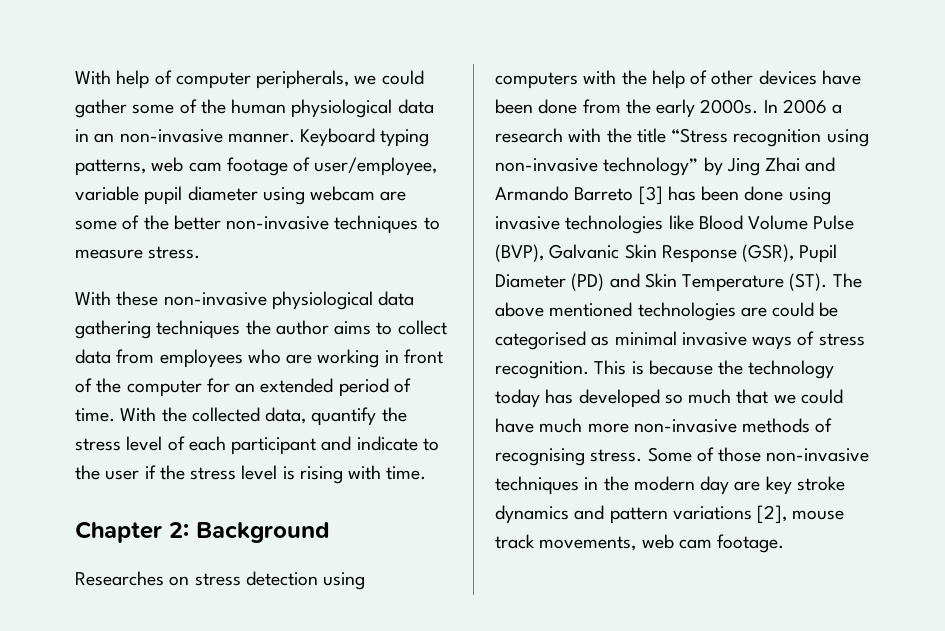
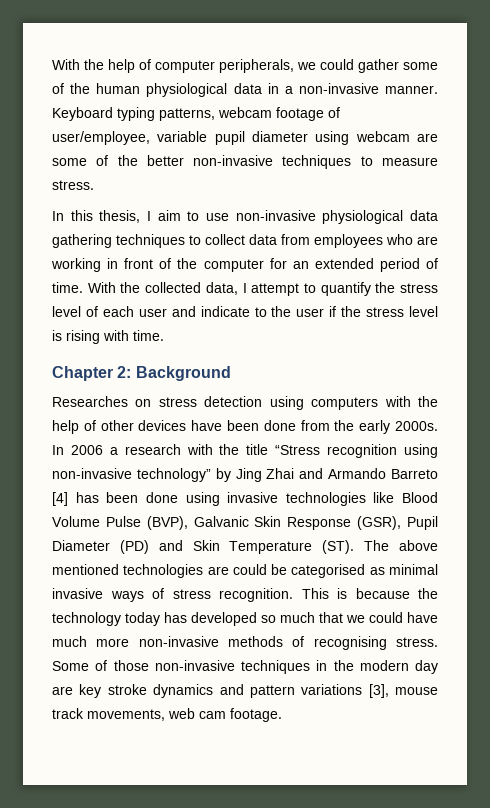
- With help of computer peripherals, we could gather some of the human physiological data in an non-invasive manner.
+ With the help of computer peripherals, we could gather some of the human physiological data in a non-invasive manner.
- Keyboard typing patterns, web cam footage of user/employee, variable pupil diameter using webcam are some of the better non-invasive techniques to measure stress.
+ Keyboard typing patterns, webcam footage of user/employee, variable pupil diameter using webcam are some of the better non-invasive techniques to measure stress.
- With these non-invasive physiological data gathering techniques the author aims to collect data from employees who are working in front of the computer for an extended period of time.
+ In this thesis, I aim to use non-invasive physiological data gathering techniques to collect data from employees who are working in front of the computer for an extended period of time.
- With the collected data, quantify the stress level of each participant and indicate to the user if the stress level is rising with time.
+ With the collected data, I attempt to quantify the stress level of each user and indicate to the user if the stress level is rising with time.
- In 2006 a research with the title “Stress recognition using non-invasive technology” by Jing Zhai and Armando Barreto [3] has been done using invasive technologies like Blood Volume Pulse (BVP), Galvanic Skin Response (GSR), Pupil Diameter (PD) and Skin Temperature (ST). The above mentioned technologies are could be categorised as minimal invasive ways of stress recognition.
+ In 2006 a research with the title “Stress recognition using non-invasive technology” by Jing Zhai and Armando Barreto [4] has been done using invasive technologies like Blood Volume Pulse (BVP), Galvanic Skin Response (GSR), Pupil Diameter (PD) and Skin Temperature (ST). The above mentioned technologies are could be categorised as minimal invasive ways of stress recognition.
- Some of those non-invasive techniques in the modern day are key stroke dynamics and pattern variations [2], mouse track movements, web cam footage.
+ Some of those non-invasive techniques in the modern day are key stroke dynamics and pattern variations [3], mouse track movements, web cam footage.

